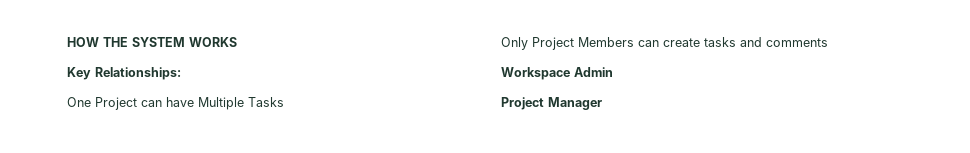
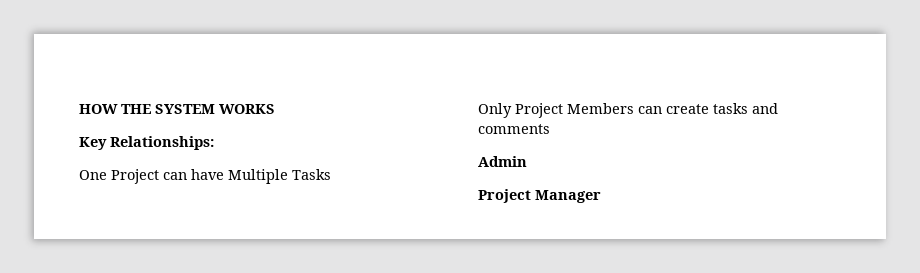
- Workspace Admin
+ Admin

